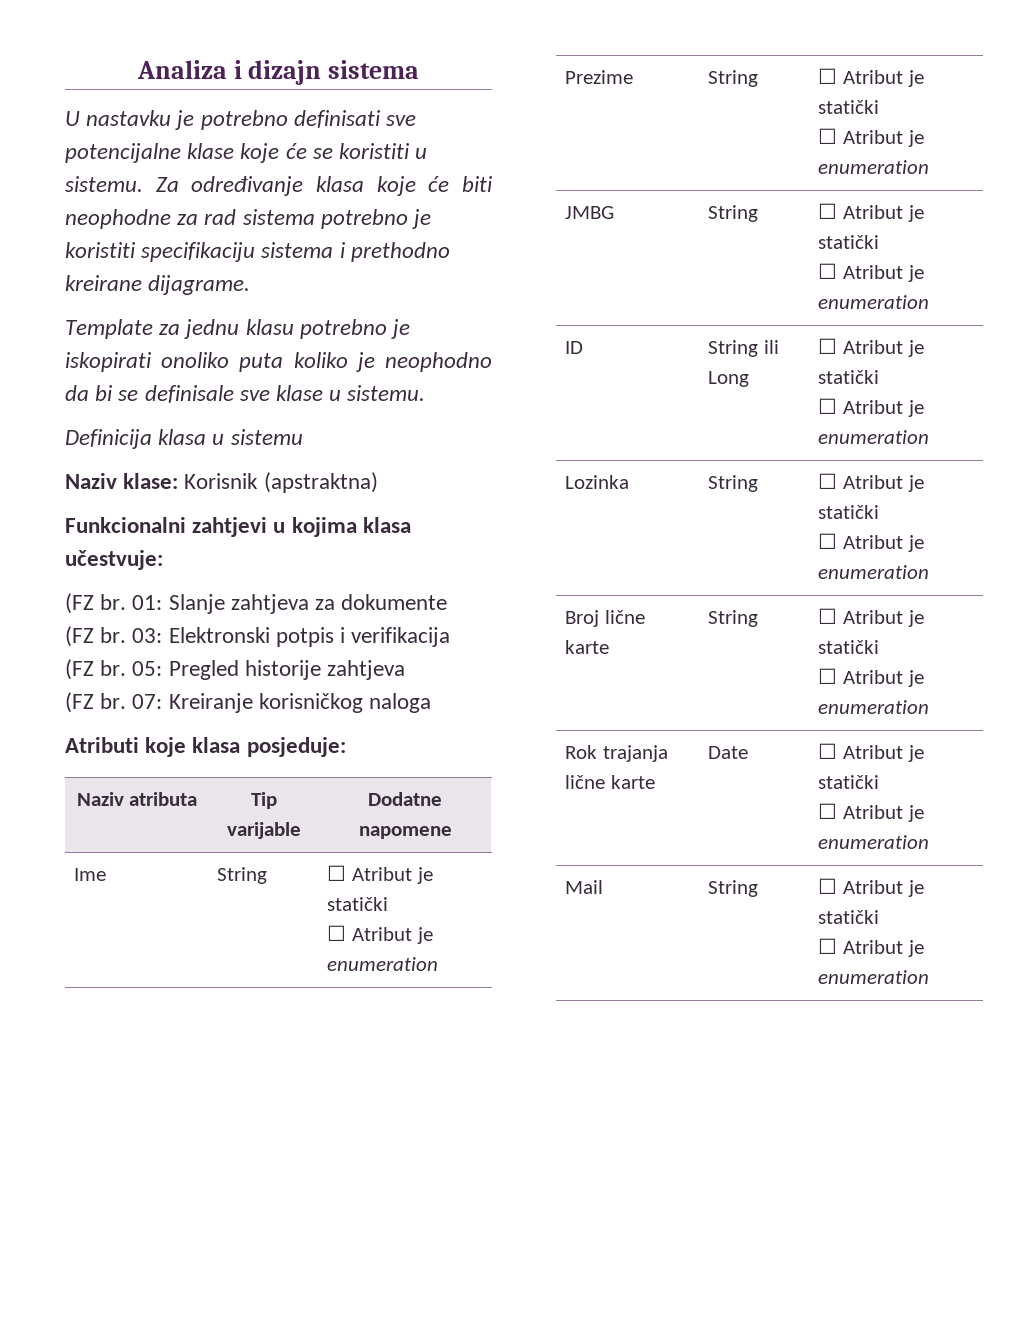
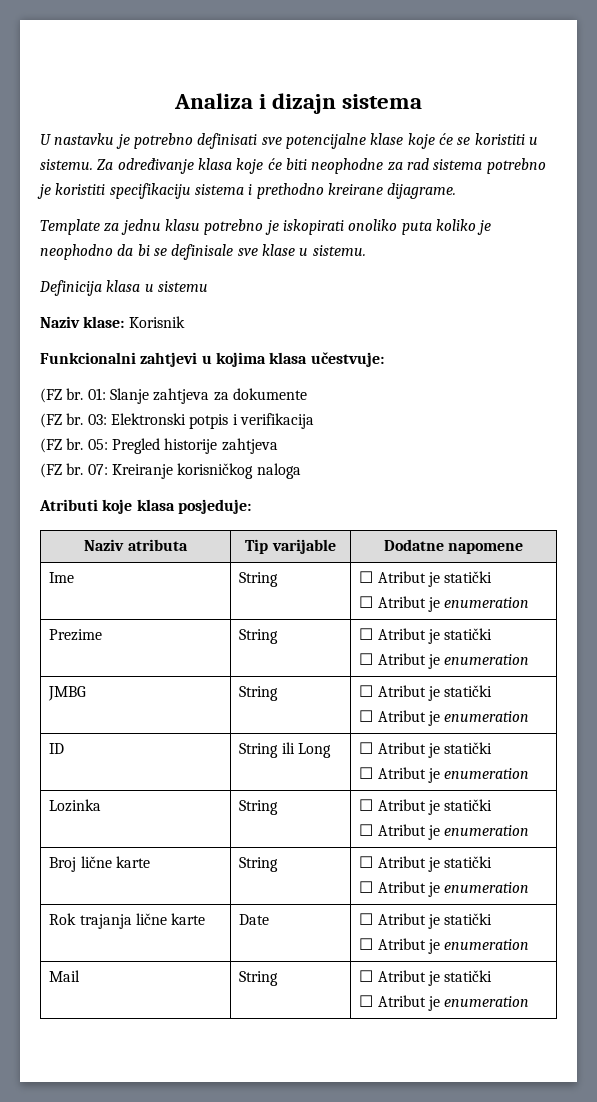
- Naziv klase: Korisnik (apstraktna)
+ Naziv klase: Korisnik

